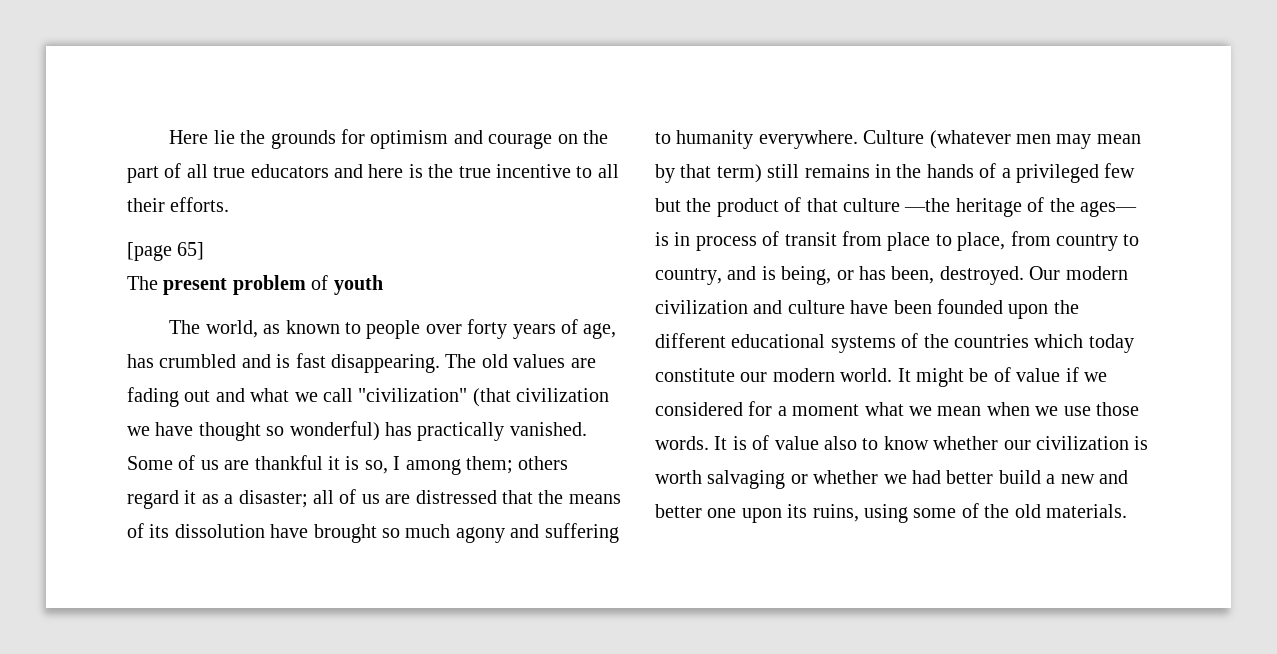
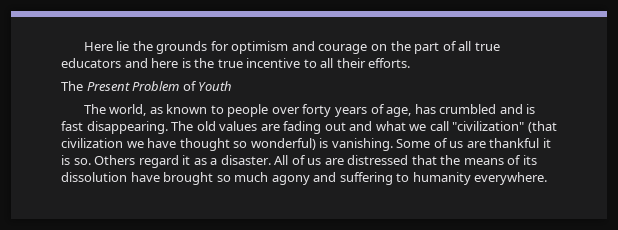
- [page 65]
- The present problem of youth
+ The Present Problem of Youth
- The old values are fading out and what we call "civilization" (that civilization we have thought so wonderful) has practically vanished.
+ The old values are fading out and what we call "civilization" (that civilization we have thought so wonderful) is vanishing.
- Some of us are thankful it is so, I among them; others regard it as a disaster; all of us are distressed that the means of its dissolution have brought so much agony and suffering to humanity everywhere. Culture (whatever men may mean by that term) still remains in the hands of a privileged few but the product of that culture —the heritage of the ages— is in process of transit from place to place, from country to country, and is being, or has been, destroyed. Our modern civilization and culture have been founded upon the different educational systems of the countries which today constitute our modern world. It might be of value if we considered for a moment what we mean when we use those words. It is of value also to know whether our civilization is worth salvaging or whether we had better build a new and better one upon its ruins, using some of the old materials.
+ Some of us are thankful it is so. Others regard it as a disaster. All of us are distressed that the means of its dissolution have brought so much agony and suffering to humanity everywhere.

